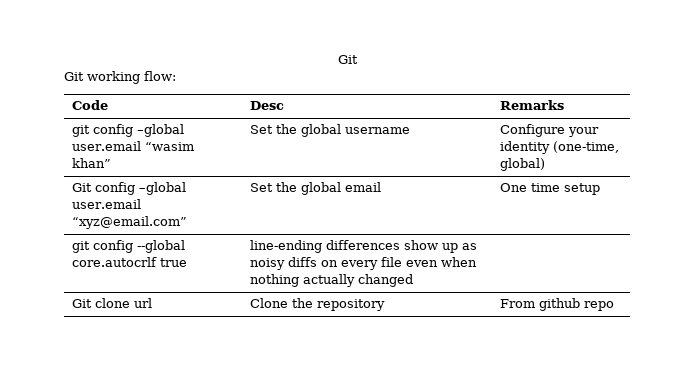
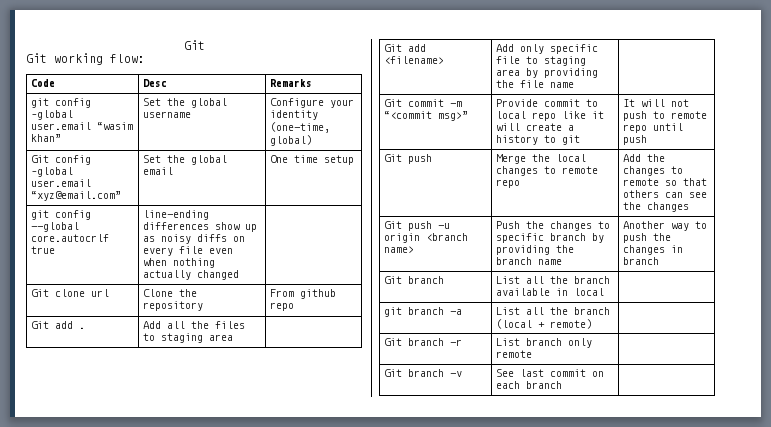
+ Git add . | Add all the files to staging area |
+ Git add <filename> | Add only specific file to staging area by providing the file name |
+ Git commit -m “<commit msg>” | Provide commit to local repo like it will create a history to git | It will not push to remote repo until push
+ Git push | Merge the local changes to remote repo | Add the changes to remote so that others can see the changes
+ Git push -u origin <branch name> | Push the changes to specific branch by providing the branch name | Another way to push the changes in branch
+ Git branch | List all the branch available in local |
+ git branch -a | List all the branch (local + remote) |
+ Git branch -r | List branch only remote |
+ Git branch -v | See last commit on each branch |

